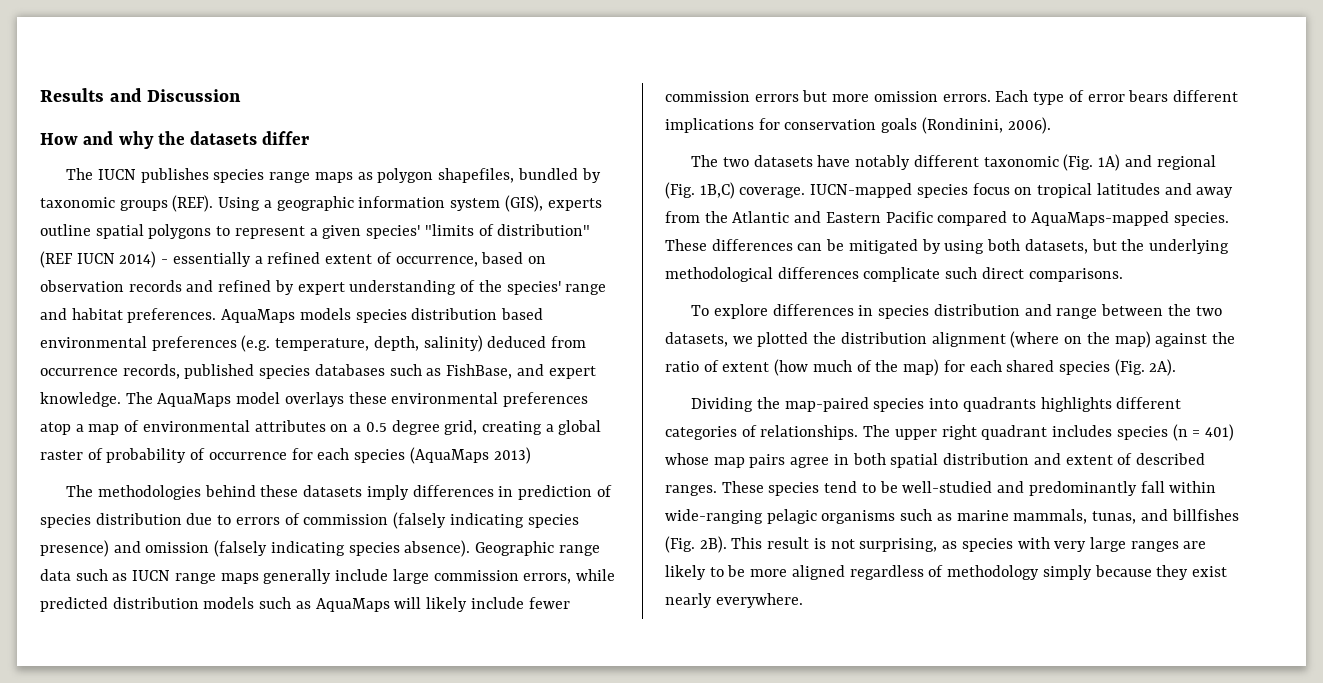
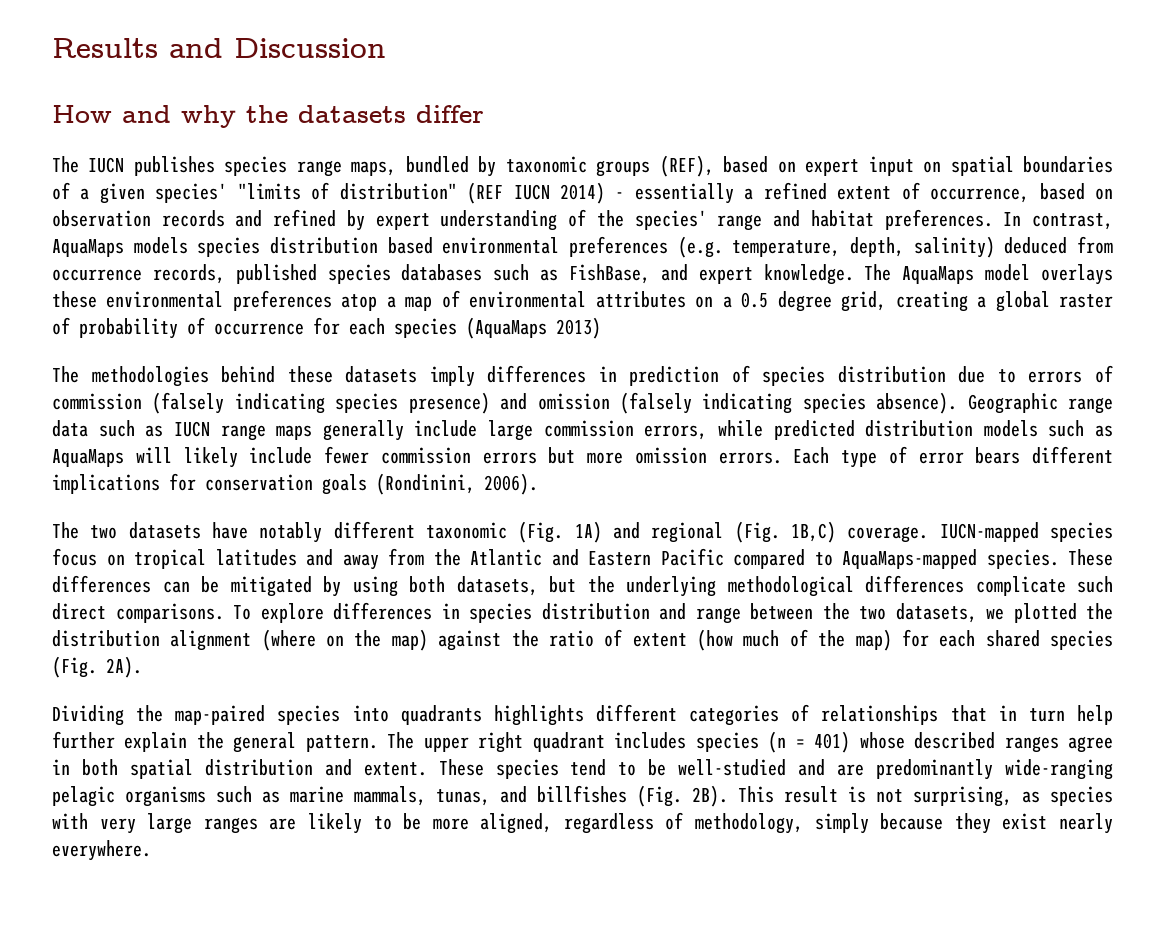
- The IUCN publishes species range maps as polygon shapefiles, bundled by taxonomic groups (REF). Using a geographic information system (GIS), experts outline spatial polygons to represent a given species' "limits of distribution" (REF IUCN 2014) - essentially a refined extent of occurrence, based on observation records and refined by expert understanding of the species' range and habitat preferences.
+ The IUCN publishes species range maps, bundled by taxonomic groups (REF), based on expert input on spatial boundaries of a given species' "limits of distribution" (REF IUCN 2014) - essentially a refined extent of occurrence, based on observation records and refined by expert understanding of the species' range and habitat preferences.
- AquaMaps models species distribution based environmental preferences (e.g. temperature, depth, salinity) deduced from occurrence records, published species databases such as FishBase, and expert knowledge.
+ In contrast, AquaMaps models species distribution based environmental preferences (e.g. temperature, depth, salinity) deduced from occurrence records, published species databases such as FishBase, and expert knowledge.
- These differences can be mitigated by using both datasets, but the underlying methodological differences complicate such direct comparisons.
- To explore differences in species distribution and range between the two datasets, we plotted the distribution alignment (where on the map) against the ratio of extent (how much of the map) for each shared species (Fig. 2A).
+ These differences can be mitigated by using both datasets, but the underlying methodological differences complicate such direct comparisons. To explore differences in species distribution and range between the two datasets, we plotted the distribution alignment (where on the map) against the ratio of extent (how much of the map) for each shared species (Fig. 2A).
- Dividing the map-paired species into quadrants highlights different categories of relationships.
+ Dividing the map-paired species into quadrants highlights different categories of relationships that in turn help further explain the general pattern.
- The upper right quadrant includes species (n = 401) whose map pairs agree in both spatial distribution and extent of described ranges.
+ The upper right quadrant includes species (n = 401) whose described ranges agree in both spatial distribution and extent.
- These species tend to be well-studied and predominantly fall within wide-ranging pelagic organisms such as marine mammals, tunas, and billfishes (Fig. 2B).
+ These species tend to be well-studied and are predominantly wide-ranging pelagic organisms such as marine mammals, tunas, and billfishes (Fig. 2B).
- This result is not surprising, as species with very large ranges are likely to be more aligned regardless of methodology simply because they exist nearly everywhere.
+ This result is not surprising, as species with very large ranges are likely to be more aligned, regardless of methodology, simply because they exist nearly everywhere.

